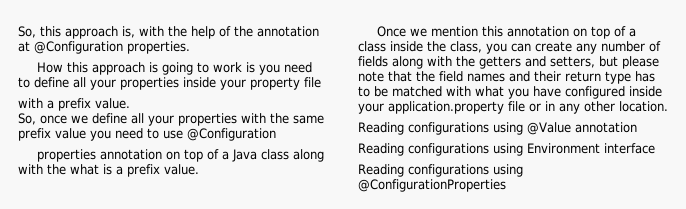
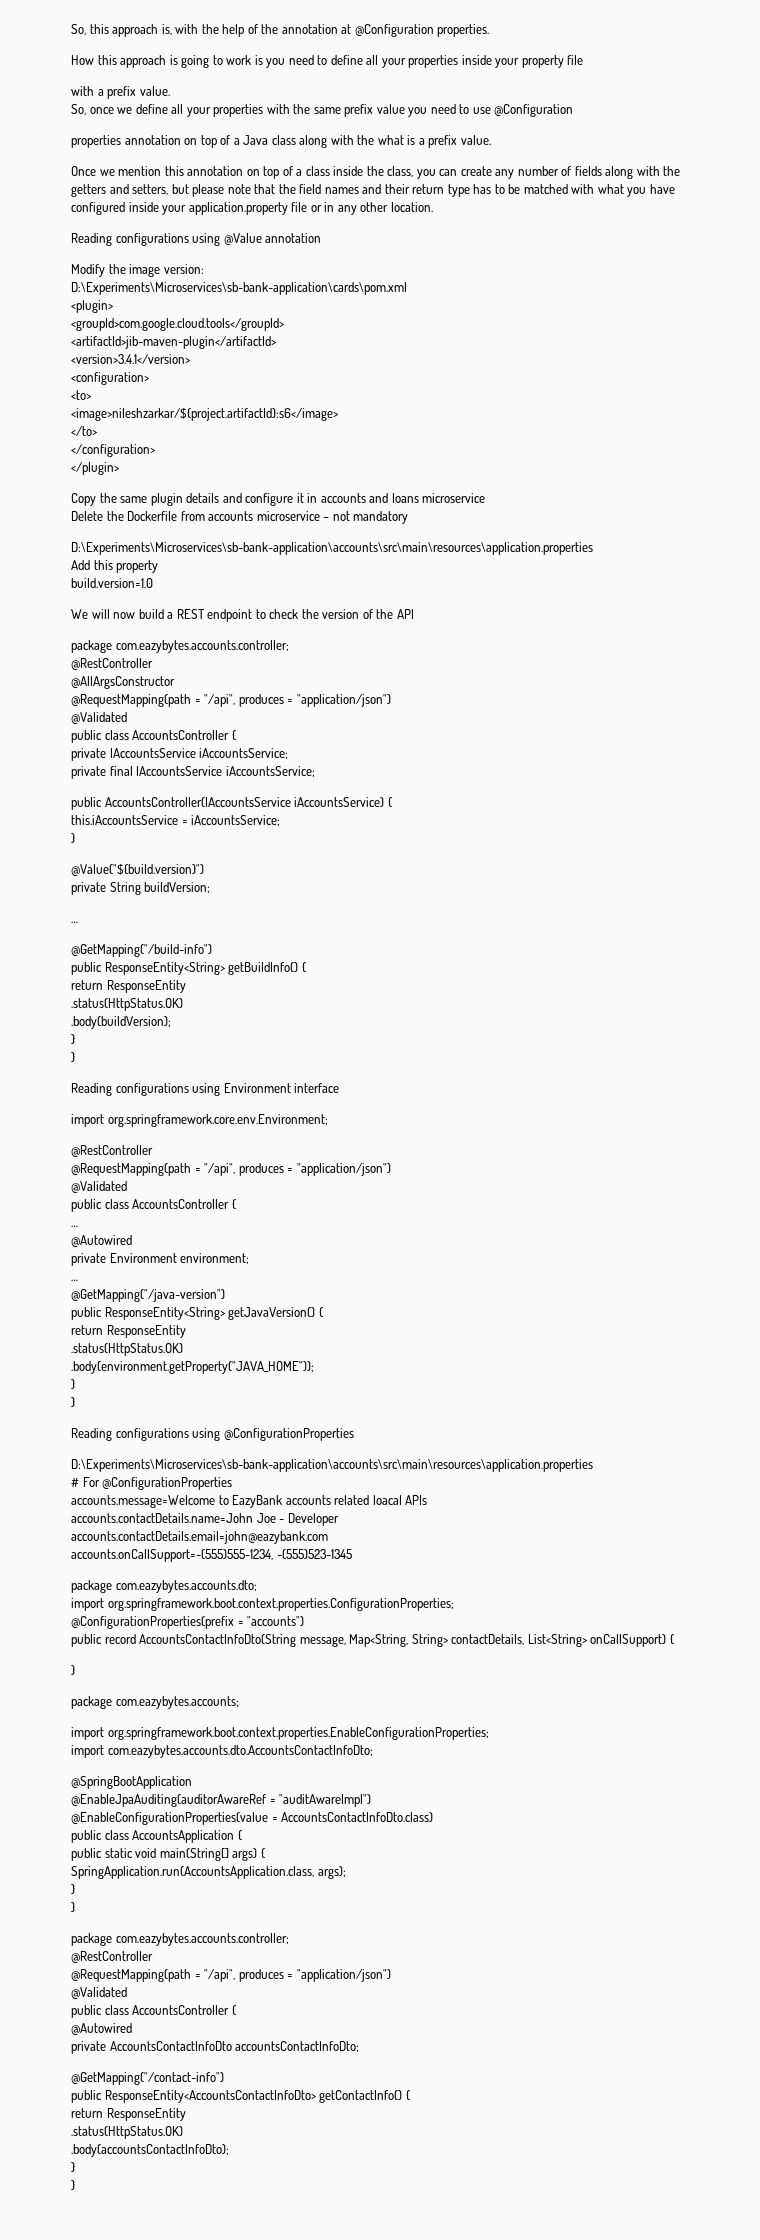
+ Modify the image version:
+ D:\Experiments\Microservices\sb-bank-application\cards\pom.xml
+ <plugin>
+ <groupId>com.google.cloud.tools</groupId>
+ <artifactId>jib-maven-plugin</artifactId>
+ <version>3.4.1</version>
+ <configuration>
+ <to>
+ <image>nileshzarkar/${project.artifactId}:s6</image>
+ </to>
+ </configuration>
+ </plugin>
+ Copy the same plugin details and configure it in accounts and loans microservice
+ Delete the Dockerfile from accounts microservice – not mandatory
+ D:\Experiments\Microservices\sb-bank-application\accounts\src\main\resources\application.properties
+ Add this property
+ build.version=1.0
+ We will now build a REST endpoint to check the version of the API
+ package com.eazybytes.accounts.controller;
+ @RestController
+ @AllArgsConstructor
+ @RequestMapping(path = "/api", produces = "application/json")
+ @Validated
+ public class AccountsController {
+ private IAccountsService iAccountsService;
+ private final IAccountsService iAccountsService;
+ public AccountsController(IAccountsService iAccountsService) {
+ this.iAccountsService = iAccountsService;
+ }
+ @Value("${build.version}")
+ private String buildVersion;
+ …
+ @GetMapping("/build-info")
+ public ResponseEntity<String> getBuildInfo() {
+ return ResponseEntity
+ .status(HttpStatus.OK)
+ .body(buildVersion);
+ }
+ }
+ import org.springframework.core.env.Environment;
+ @RestController
+ @RequestMapping(path = "/api", produces = "application/json")
+ @Validated
+ public class AccountsController {
+ …
+ @Autowired
+ private Environment environment;
+ …
+ @GetMapping("/java-version")
+ public ResponseEntity<String> getJavaVersion() {
+ return ResponseEntity
+ .status(HttpStatus.OK)
+ .body(environment.getProperty("JAVA_HOME"));
+ }
+ }
  Reading configurations using @ConfigurationProperties
+ D:\Experiments\Microservices\sb-bank-application\accounts\src\main\resources\application.properties
+ # For @ConfigurationProperties
+ accounts.message=Welcome to EazyBank accounts related loacal APIs
+ accounts.contactDetails.name=John Joe - Developer
+ accounts.contactDetails.email=john@eazybank.com
+ accounts.onCallSupport=-(555)555-1234, -(555)523-1345
+ package com.eazybytes.accounts.dto;
+ import org.springframework.boot.context.properties.ConfigurationProperties;
+ @ConfigurationProperties(prefix = "accounts")
+ public record AccountsContactInfoDto(String message, Map<String, String> contactDetails, List<String> onCallSupport) {
+ }
+ package com.eazybytes.accounts;
+ import org.springframework.boot.context.properties.EnableConfigurationProperties;
+ import com.eazybytes.accounts.dto.AccountsContactInfoDto;
+ @SpringBootApplication
+ @EnableJpaAuditing(auditorAwareRef = "auditAwareImpl")
+ @EnableConfigurationProperties(value = AccountsContactInfoDto.class)
+ public class AccountsApplication {
+ public static void main(String[] args) {
+ SpringApplication.run(AccountsApplication.class, args);
+ }
+ }
+ package com.eazybytes.accounts.controller;
+ @RestController
+ @RequestMapping(path = "/api", produces = "application/json")
+ @Validated
+ public class AccountsController {
+ @Autowired
+ private AccountsContactInfoDto accountsContactInfoDto;
+ @GetMapping("/contact-info")
+ public ResponseEntity<AccountsContactInfoDto> getContactInfo() {
+ return ResponseEntity
+ .status(HttpStatus.OK)
+ .body(accountsContactInfoDto);
+ }
+ }

